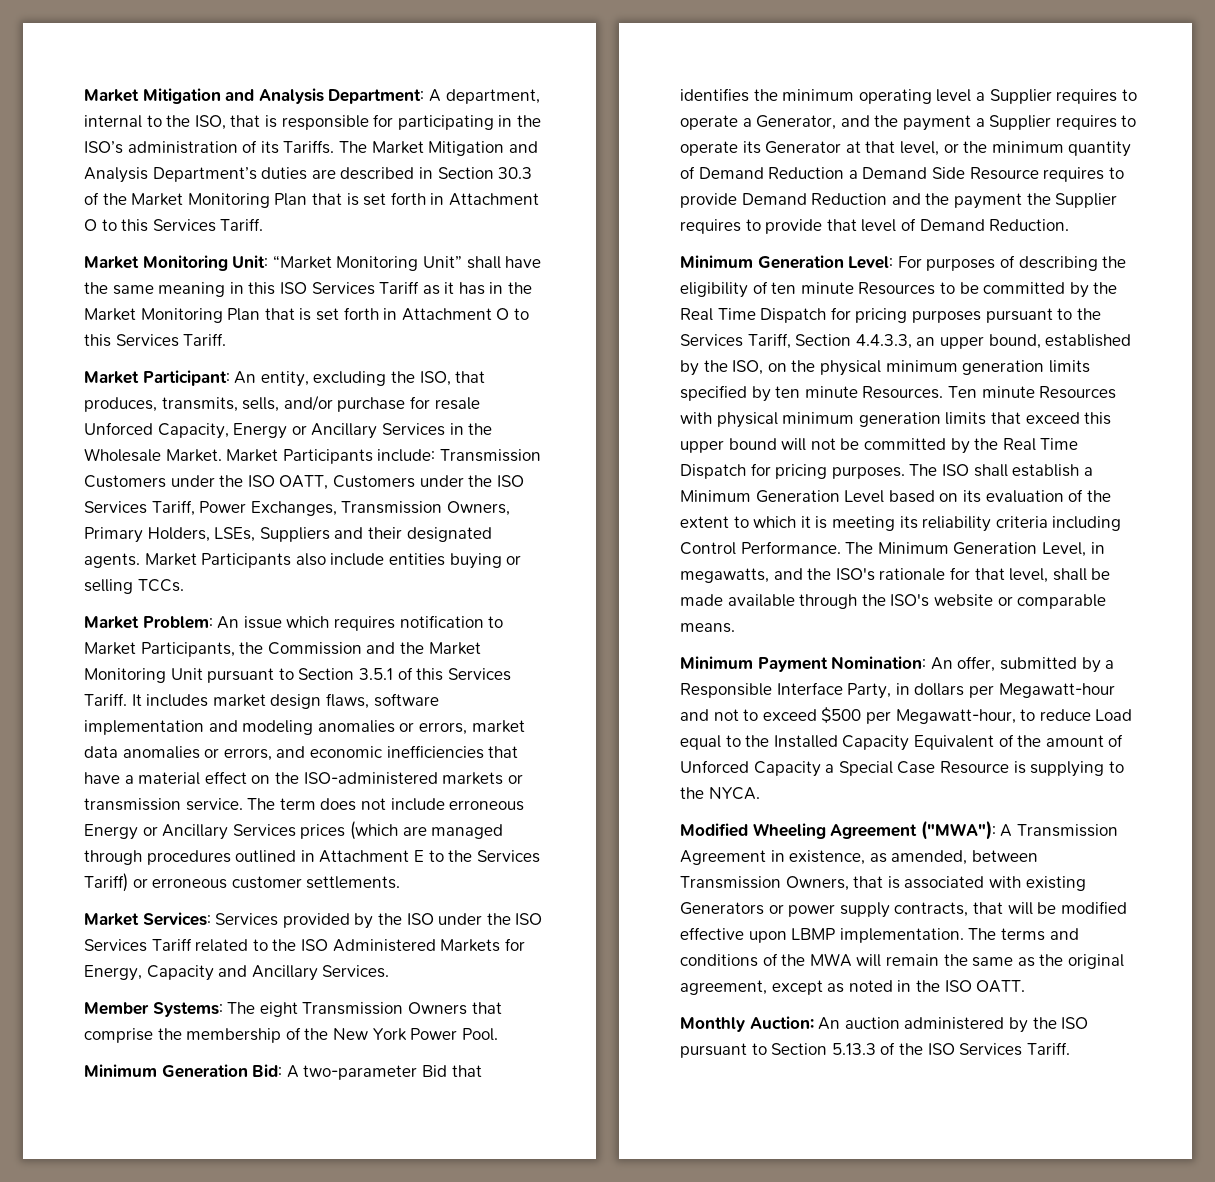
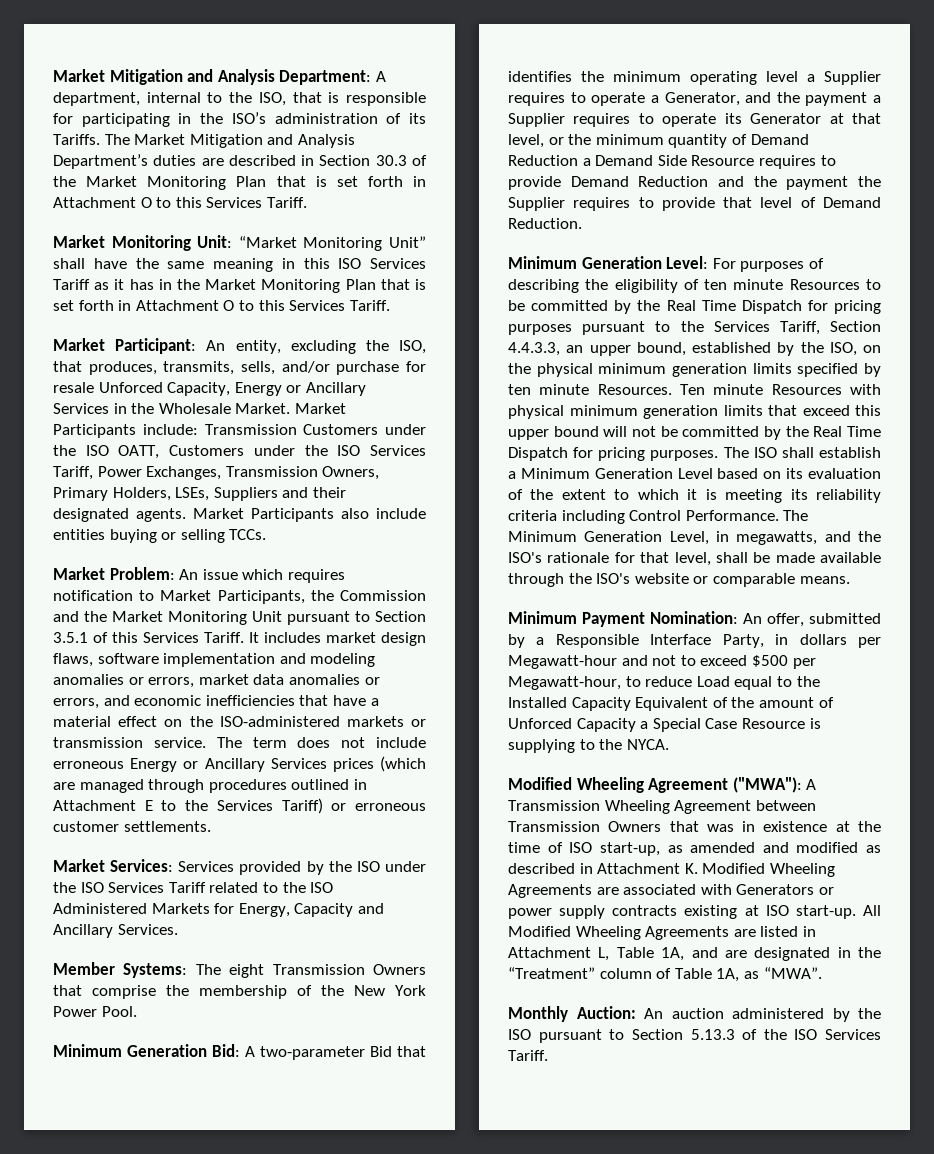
- Modified Wheeling Agreement ("MWA"): A Transmission Agreement in existence, as amended, between Transmission Owners, that is associated with existing Generators or power supply contracts, that will be modified effective upon LBMP implementation. The terms and conditions of the MWA will remain the same as the original agreement, except as noted in the ISO OATT.
+ Modified Wheeling Agreement ("MWA"): A Transmission Wheeling Agreement between Transmission Owners that was in existence at the time of ISO start-up, as amended and modified as described in Attachment K. Modified Wheeling Agreements are associated with Generators or power supply contracts existing at ISO start-up. All Modified Wheeling Agreements are listed in Attachment L, Table 1A, and are designated in the “Treatment” column of Table 1A, as “MWA”.

